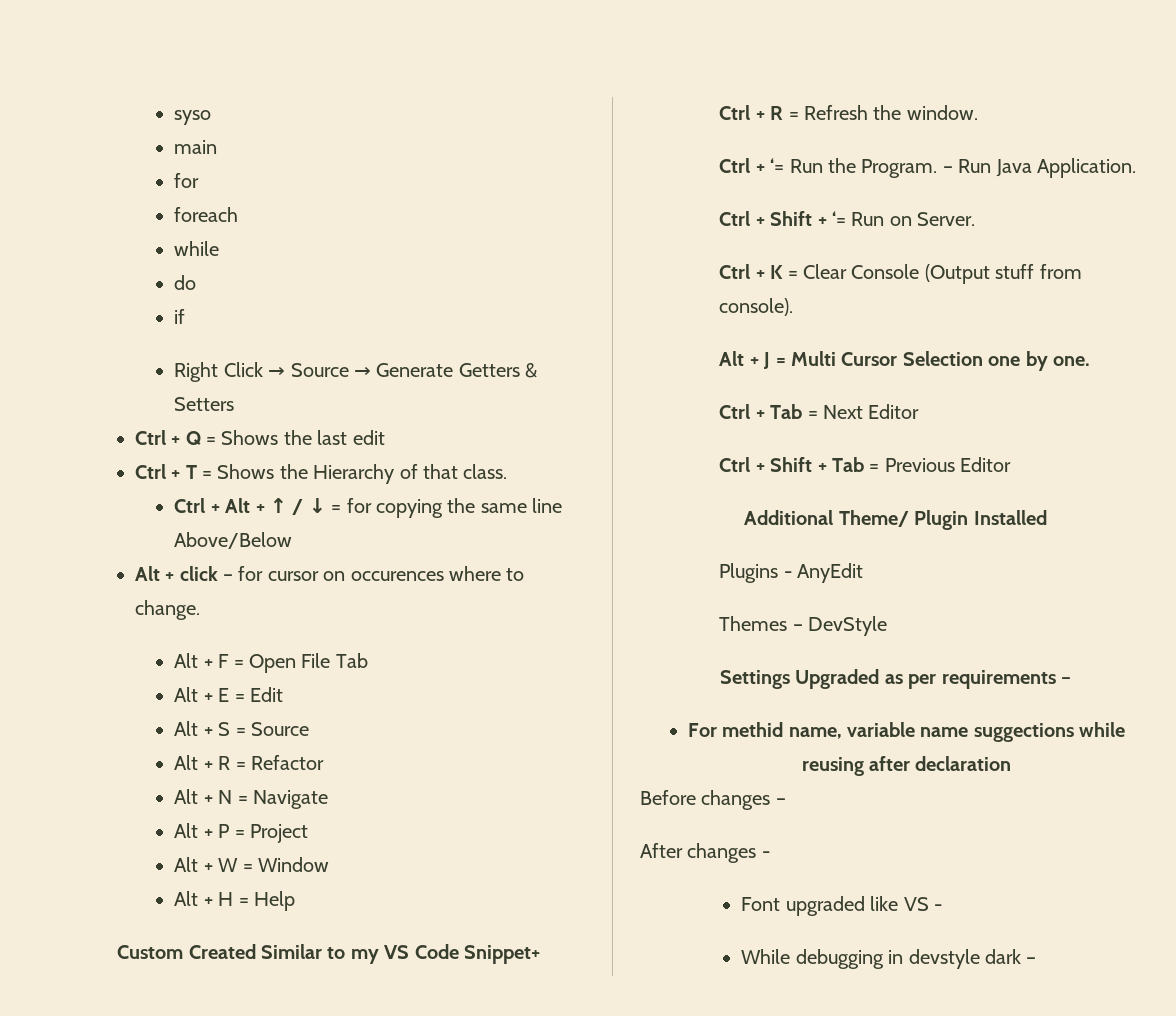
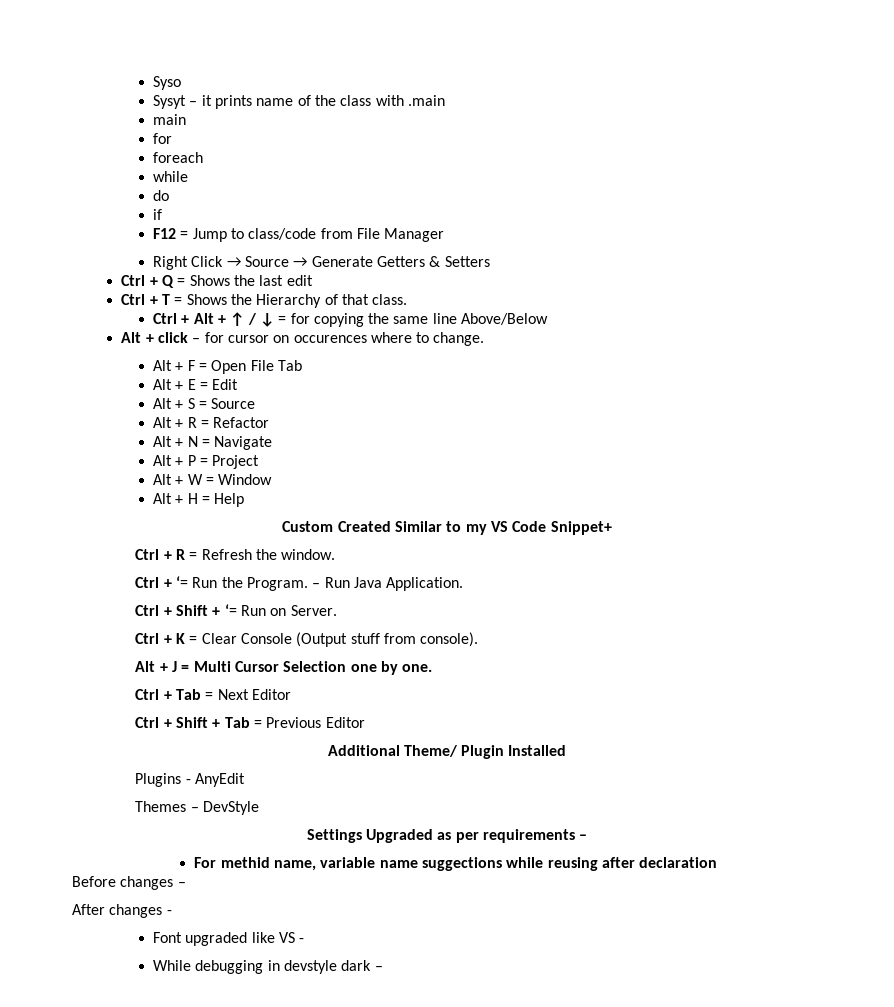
- syso
+ Syso
+ Sysyt – it prints name of the class with .main
+ F12 = Jump to class/code from File Manager

